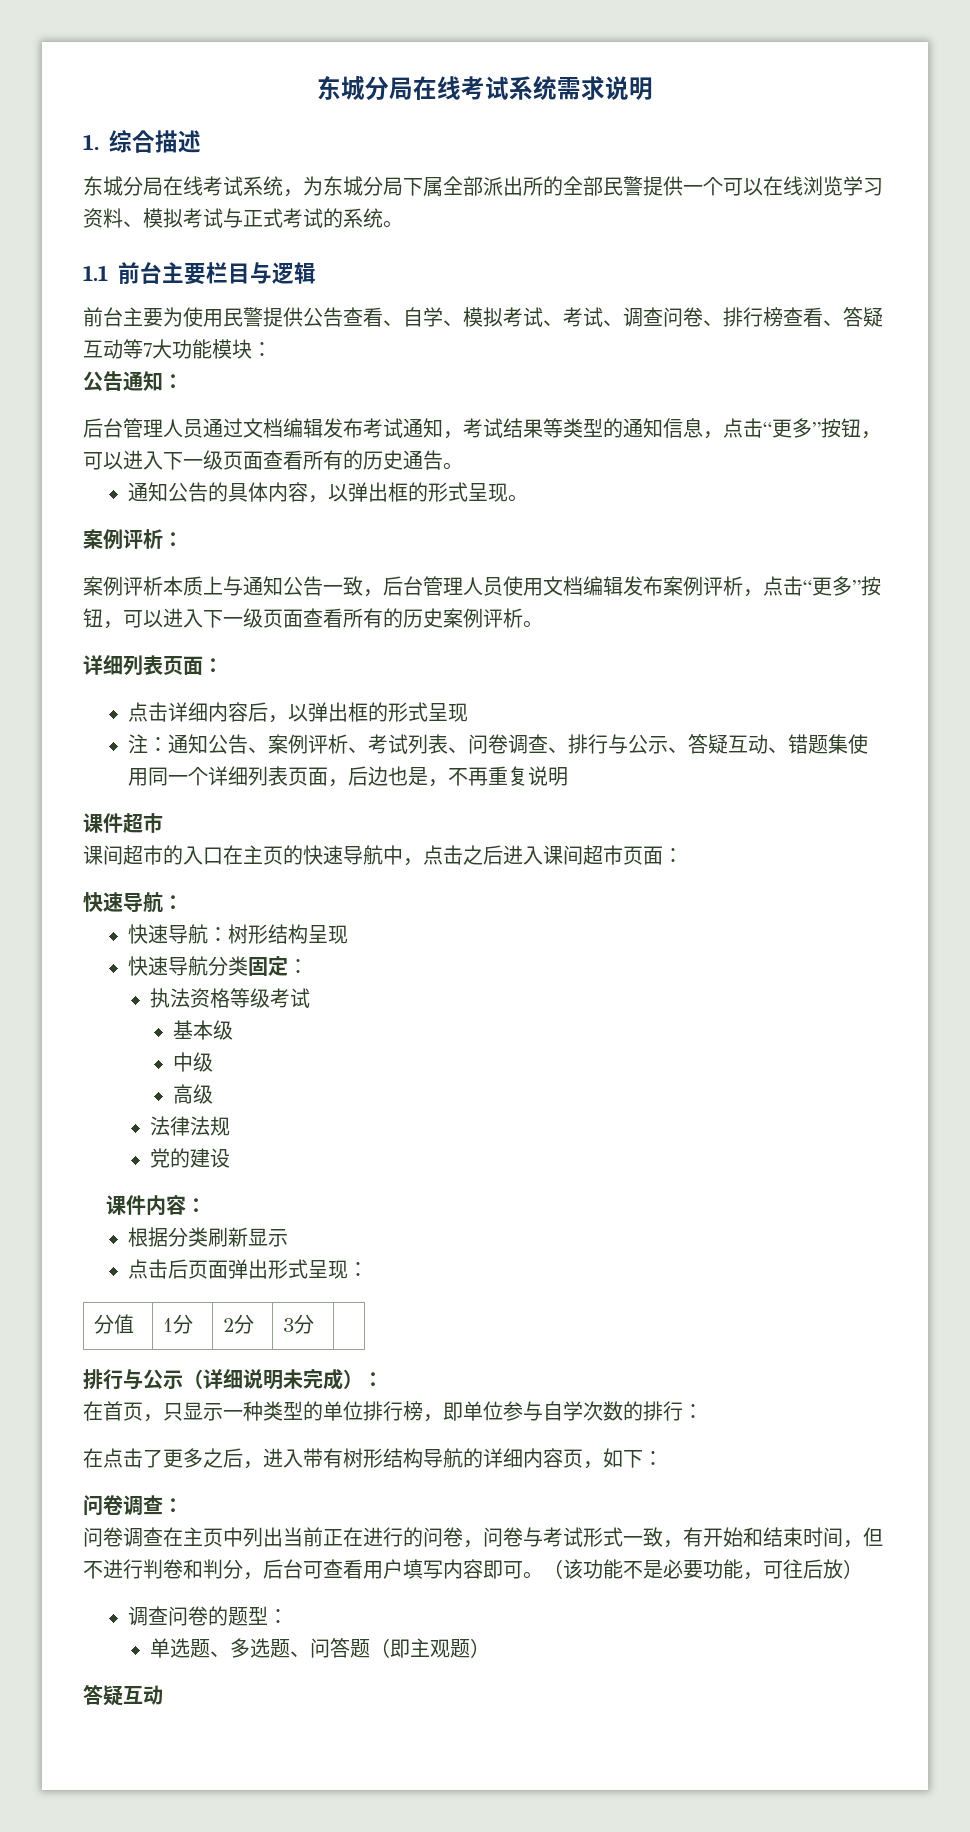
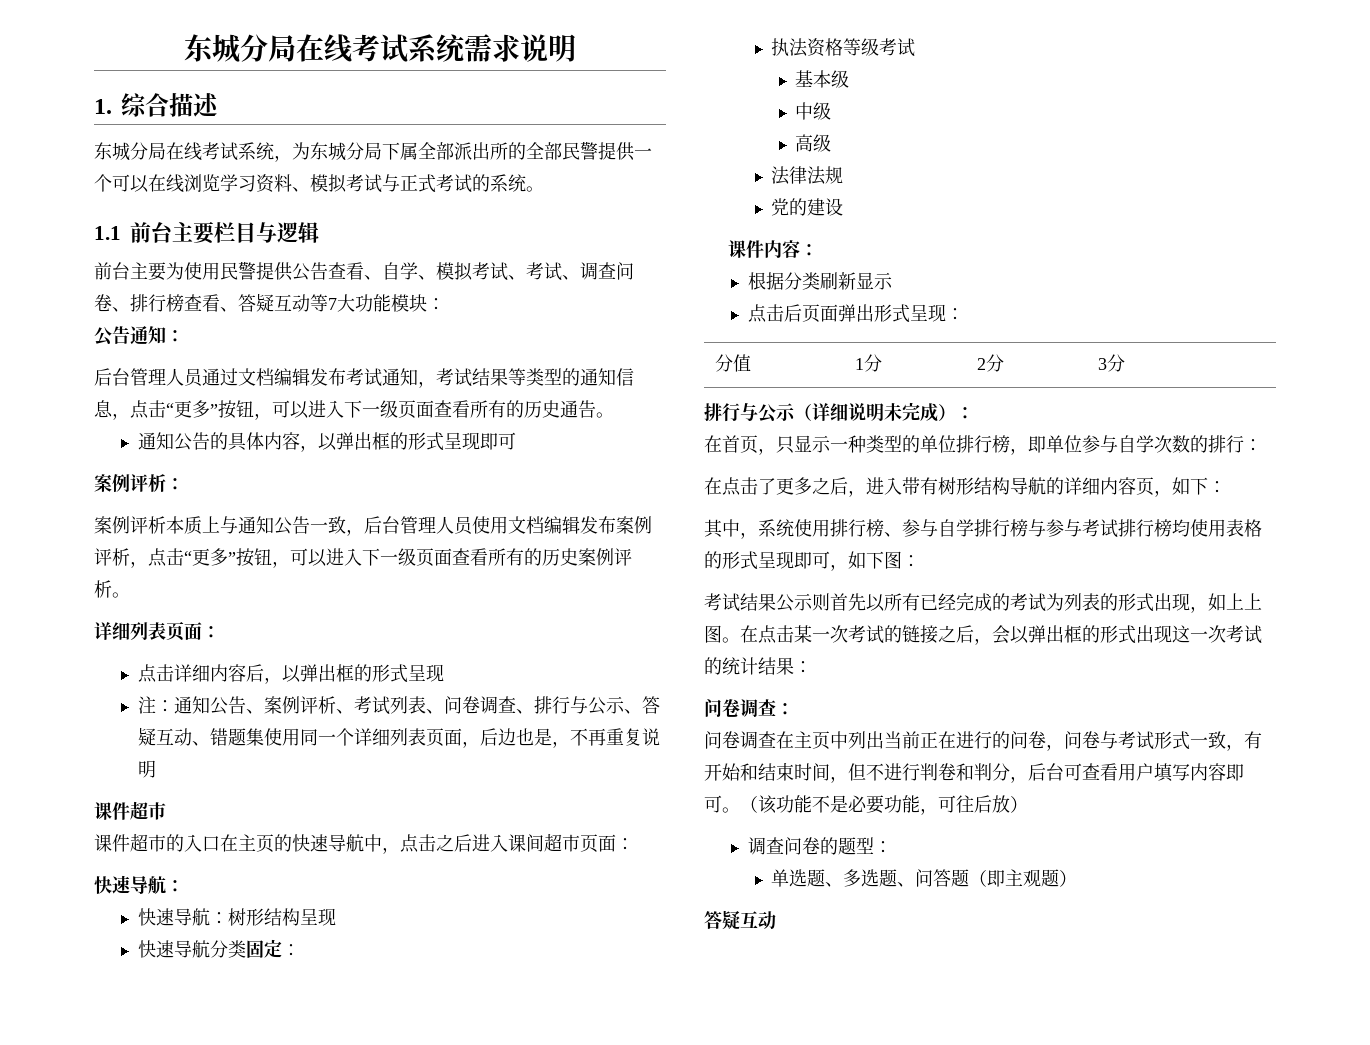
- 通知公告的具体内容，以弹出框的形式呈现。
+ 通知公告的具体内容，以弹出框的形式呈现即可
- 课间超市的入口在主页的快速导航中，点击之后进入课间超市页面：
+ 课件超市的入口在主页的快速导航中，点击之后进入课间超市页面：
+ 其中，系统使用排行榜、参与自学排行榜与参与考试排行榜均使用表格的形式呈现即可，如下图：
+ 考试结果公示则首先以所有已经完成的考试为列表的形式出现，如上上图。在点击某一次考试的链接之后，会以弹出框的形式出现这一次考试的统计结果：

